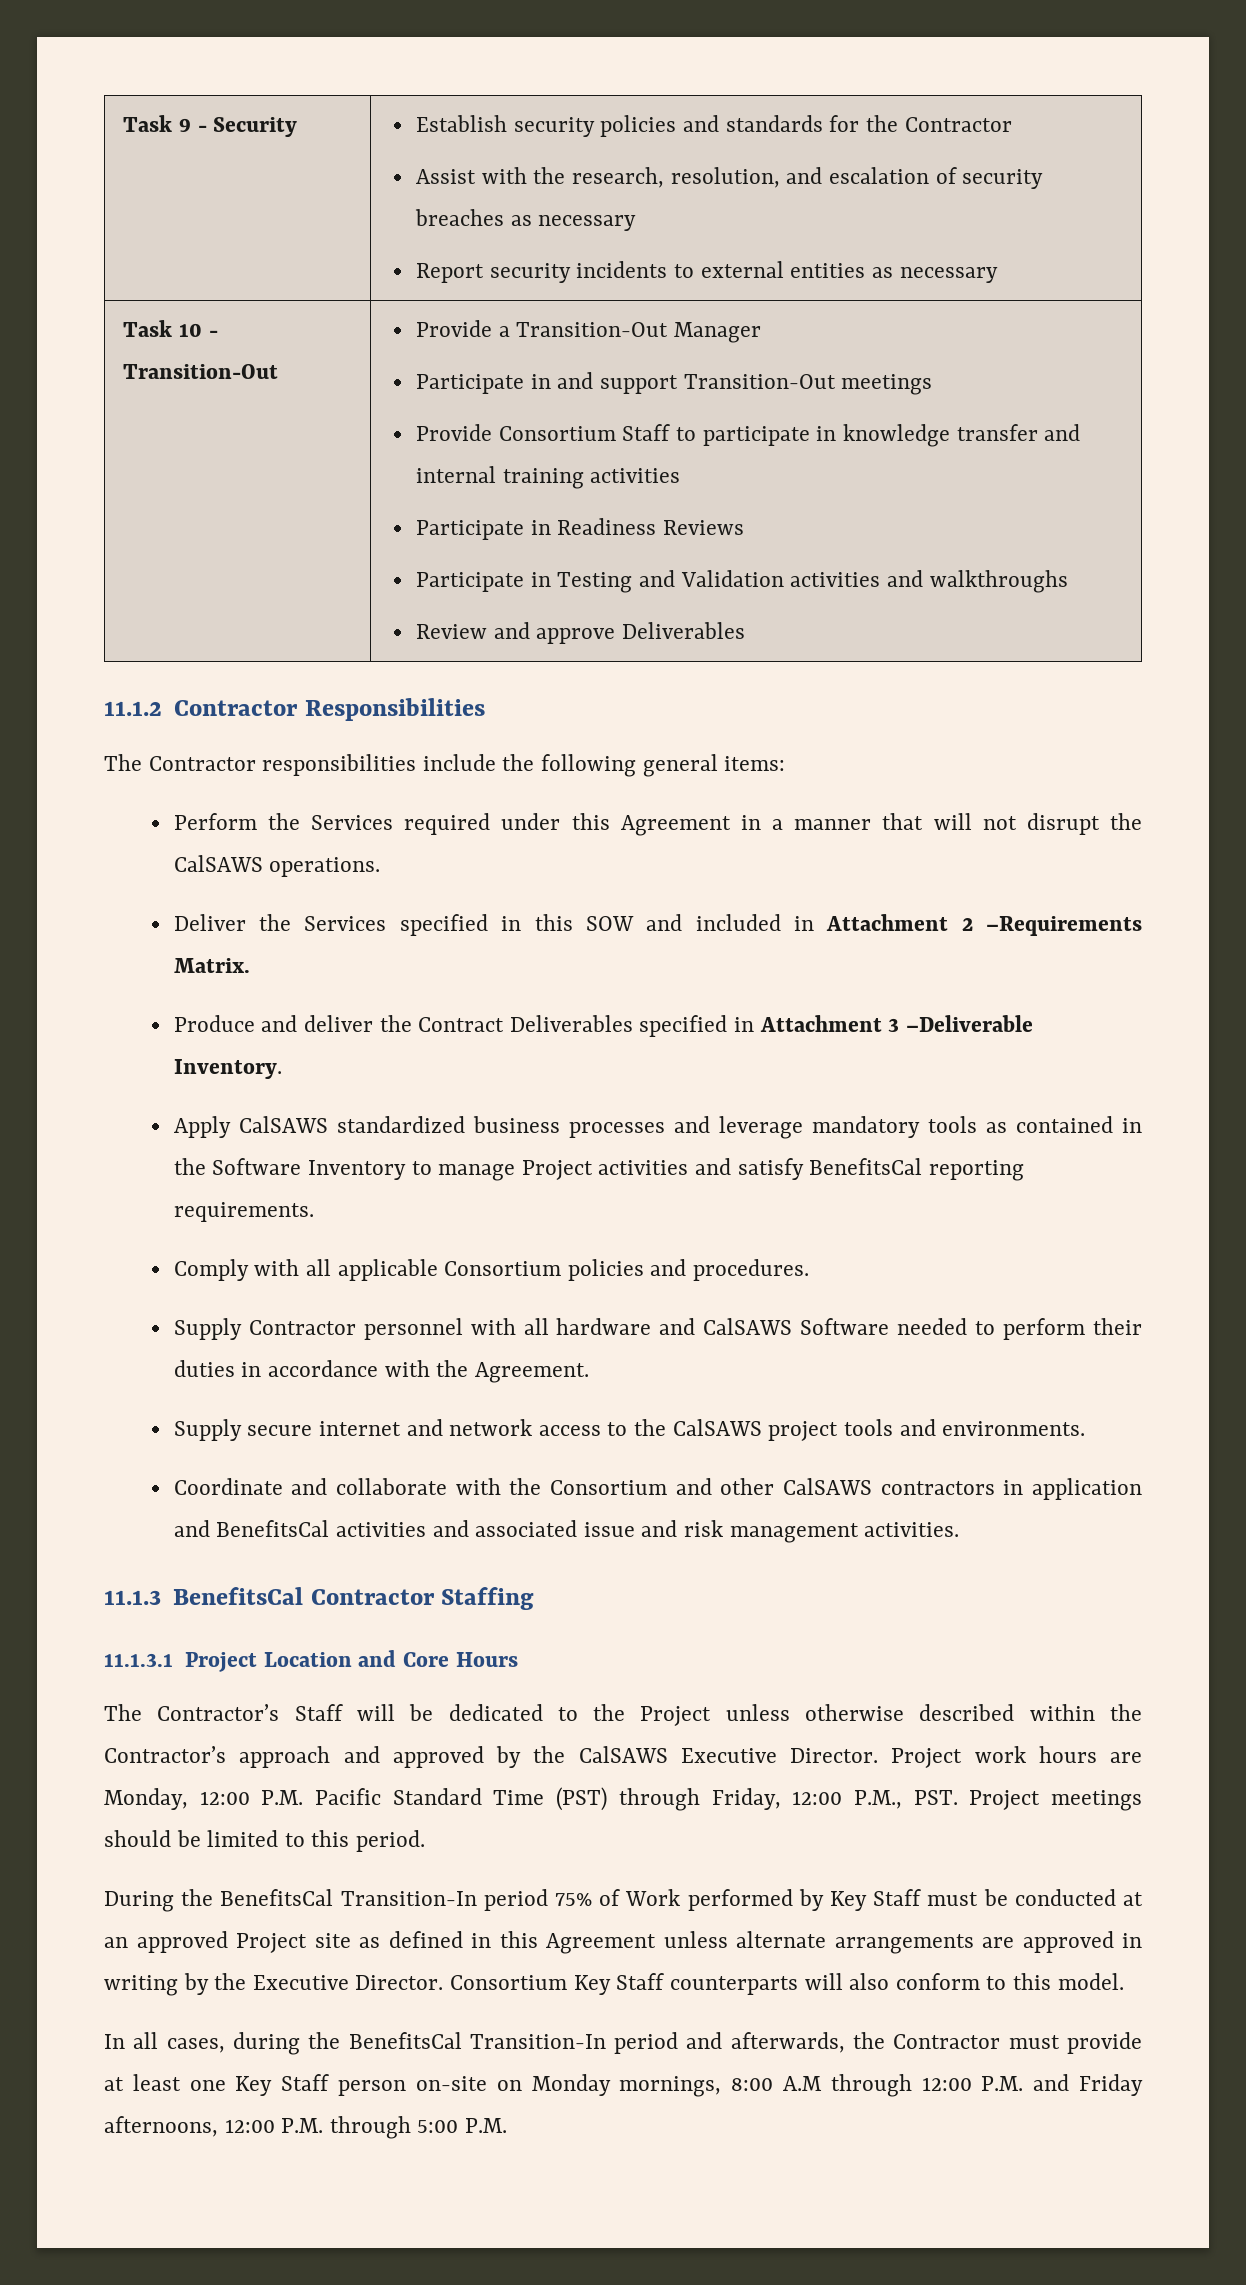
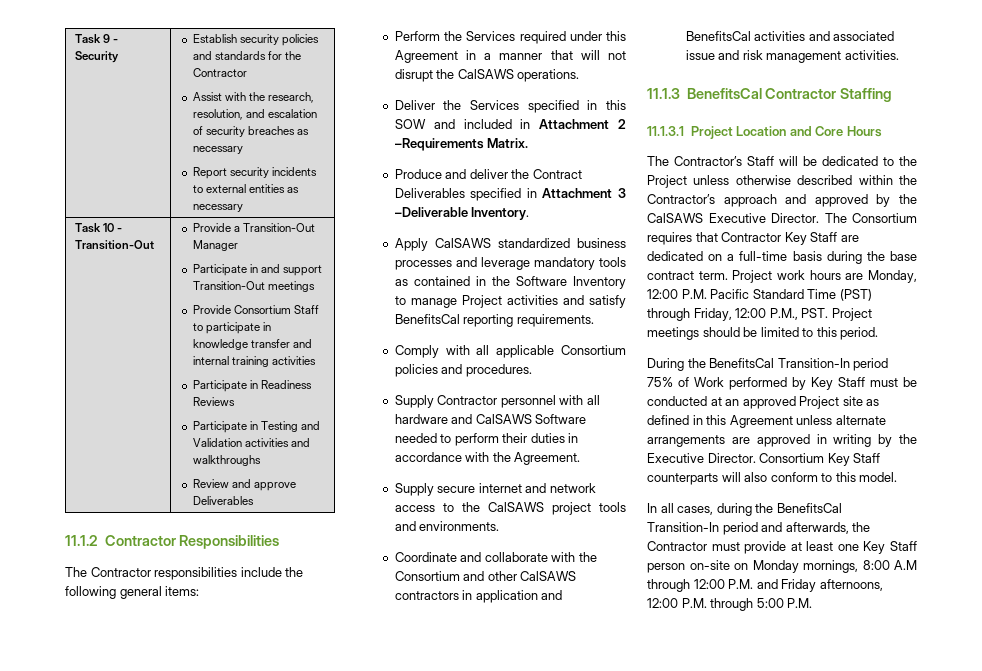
+ The Consortium requires that Contractor Key Staff are dedicated on a full-time basis during the base contract term.

